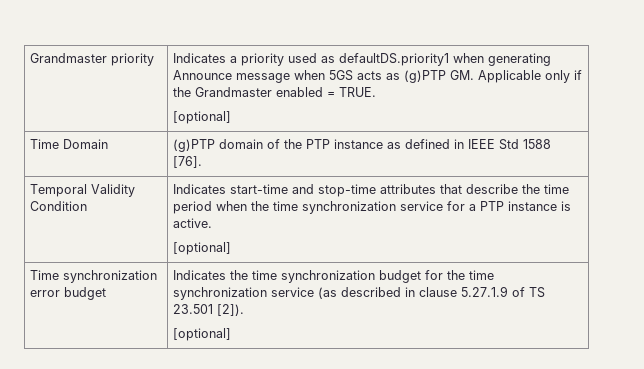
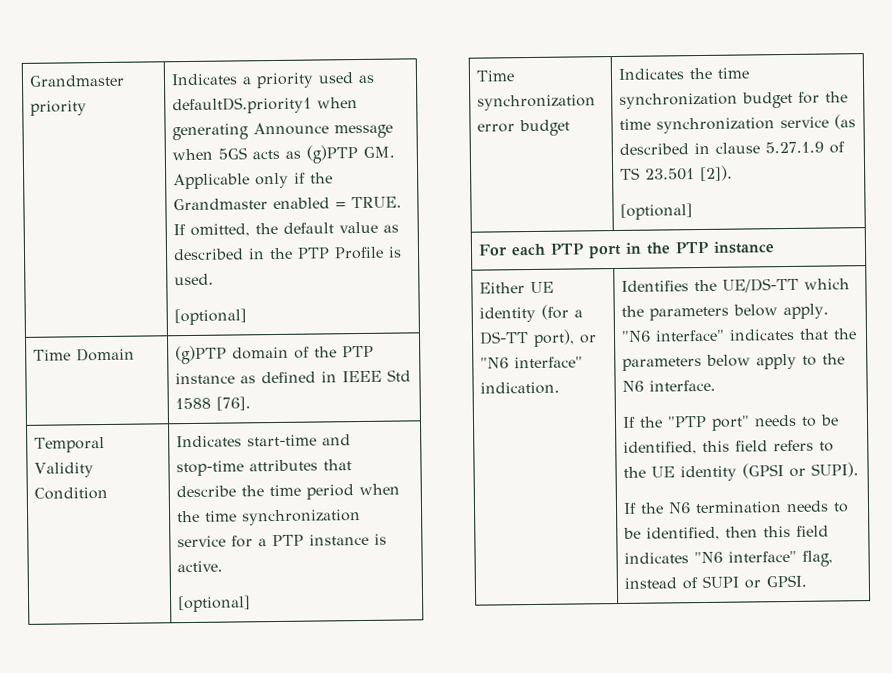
- Grandmaster priority | Indicates a priority used as defaultDS.priority1 when generating Announce message when 5GS acts as (g)PTP GM. Applicable only if the Grandmaster enabled = TRUE.
+ Grandmaster priority | Indicates a priority used as defaultDS.priority1 when generating Announce message when 5GS acts as (g)PTP GM. Applicable only if the Grandmaster enabled = TRUE. If omitted, the default value as described in the PTP Profile is used.
+ For each PTP port in the PTP instance
+ Either UE identity (for a DS-TT port), or "N6 interface" indication. | Identifies the UE/DS-TT which the parameters below apply. "N6 interface" indicates that the parameters below apply to the N6 interface.
+ If the "PTP port" needs to be identified, this field refers to the UE identity (GPSI or SUPI).
+ If the N6 termination needs to be identified, then this field indicates "N6 interface" flag, instead of SUPI or GPSI.

